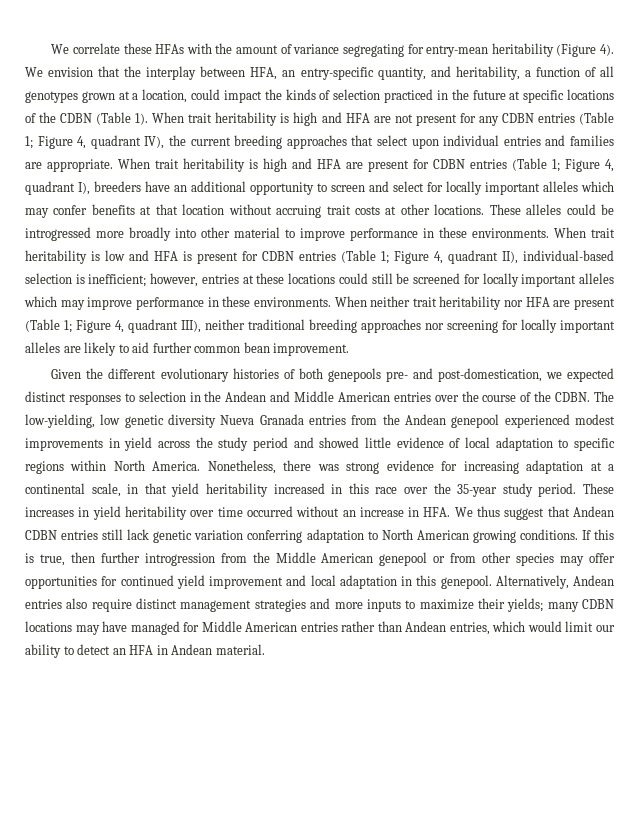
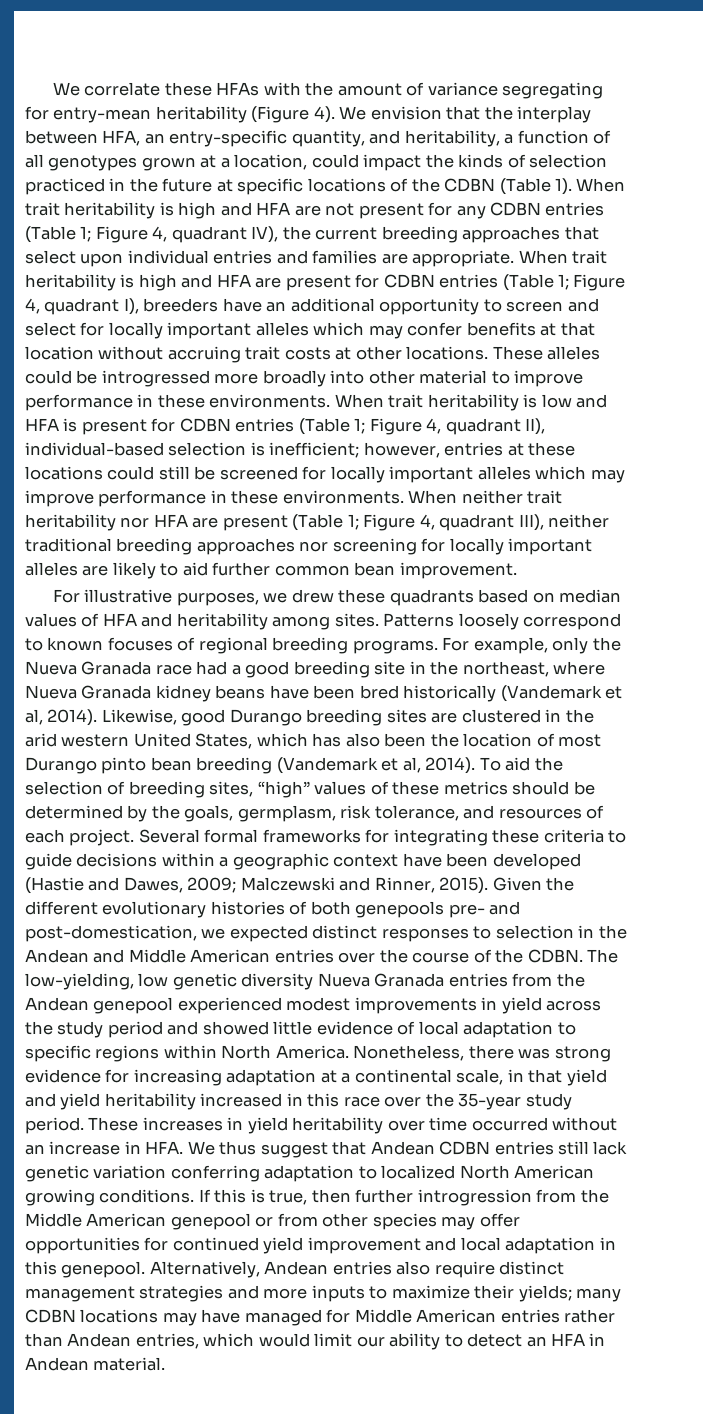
+ For illustrative purposes, we drew these quadrants based on median values of HFA and heritability among sites. Patterns loosely correspond to known focuses of regional breeding programs. For example, only the Nueva Granada race had a good breeding site in the northeast, where Nueva Granada kidney beans have been bred historically (Vandemark et al, 2014). Likewise, good Durango breeding sites are clustered in the arid western United States, which has also been the location of most Durango pinto bean breeding (Vandemark et al, 2014). To aid the selection of breeding sites, “high” values of these metrics should be determined by the goals, germplasm, risk tolerance, and resources of each project. Several formal frameworks for integrating these criteria to guide decisions within a geographic context have been developed (Hastie and Dawes, 2009; Malczewski and Rinner, 2015).
- Nonetheless, there was strong evidence for increasing adaptation at a continental scale, in that yield heritability increased in this race over the 35-year study period.
+ Nonetheless, there was strong evidence for increasing adaptation at a continental scale, in that yield and yield heritability increased in this race over the 35-year study period.
- These increases in yield heritability over time occurred without an increase in HFA. We thus suggest that Andean CDBN entries still lack genetic variation conferring adaptation to North American growing conditions.
+ These increases in yield heritability over time occurred without an increase in HFA. We thus suggest that Andean CDBN entries still lack genetic variation conferring adaptation to localized North American growing conditions.

